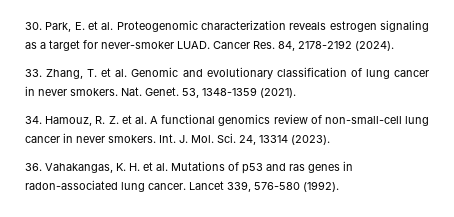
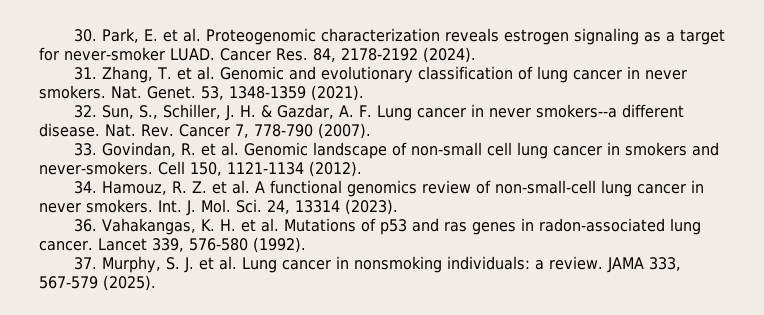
- 33. Zhang, T. et al. Genomic and evolutionary classification of lung cancer in never smokers.
+ 31. Zhang, T. et al. Genomic and evolutionary classification of lung cancer in never smokers.
+ 32. Sun, S., Schiller, J. H. & Gazdar, A. F. Lung cancer in never smokers--a different disease. Nat. Rev. Cancer 7, 778-790 (2007).
+ 33. Govindan, R. et al. Genomic landscape of non-small cell lung cancer in smokers and never-smokers. Cell 150, 1121-1134 (2012).
+ 37. Murphy, S. J. et al. Lung cancer in nonsmoking individuals: a review. JAMA 333, 567-579 (2025).

